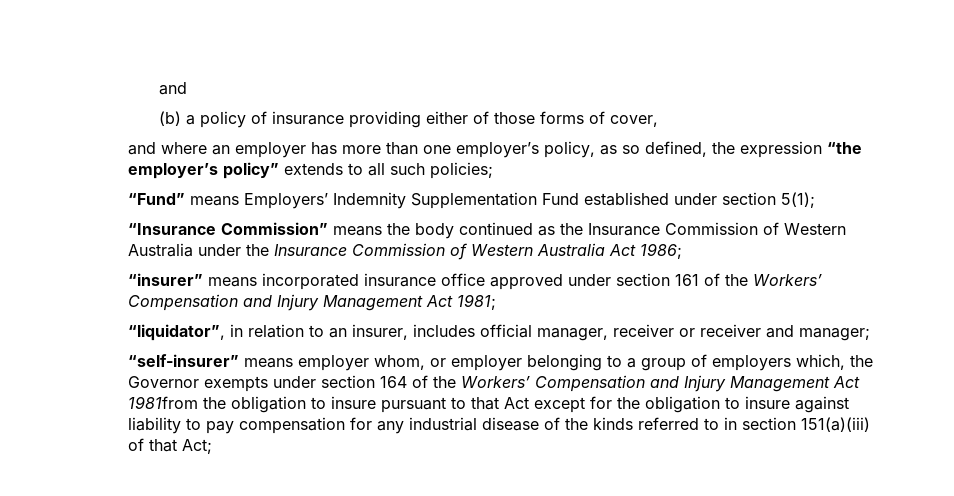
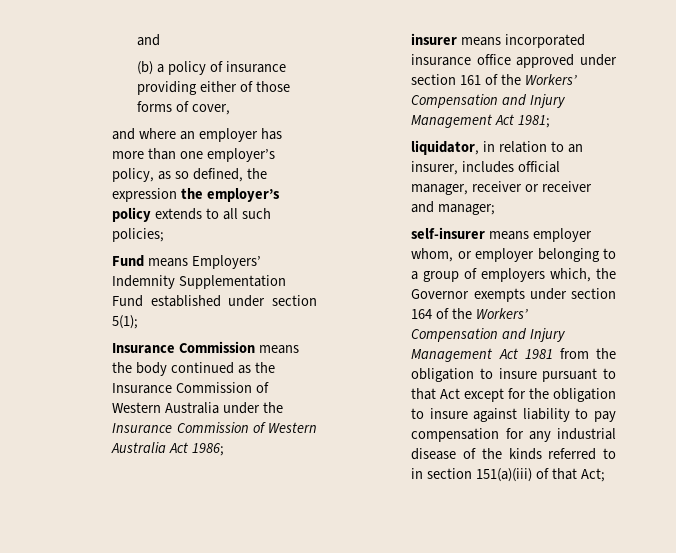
- and where an employer has more than one employer’s policy, as so defined, the expression “the employer’s policy” extends to all such policies;
+ and where an employer has more than one employer’s policy, as so defined, the expression the employer’s policy extends to all such policies;
- “Fund” means Employers’ Indemnity Supplementation Fund established under section 5(1);
+ Fund means Employers’ Indemnity Supplementation Fund established under section 5(1);
- “Insurance Commission” means the body continued as the Insurance Commission of Western Australia under the Insurance Commission of Western Australia Act 1986;
+ Insurance Commission means the body continued as the Insurance Commission of Western Australia under the Insurance Commission of Western Australia Act 1986;
- “insurer” means incorporated insurance office approved under section 161 of the Workers’ Compensation and Injury Management Act 1981;
+ insurer means incorporated insurance office approved under section 161 of the Workers’ Compensation and Injury Management Act 1981;
- “liquidator”, in relation to an insurer, includes official manager, receiver or receiver and manager;
+ liquidator, in relation to an insurer, includes official manager, receiver or receiver and manager;
- “self-insurer” means employer whom, or employer belonging to a group of employers which, the Governor exempts under section 164 of the Workers’ Compensation and Injury Management Act 1981from the obligation to insure pursuant to that Act except for the obligation to insure against liability to pay compensation for any industrial disease of the kinds referred to in section 151(a)(iii) of that Act;
+ self-insurer means employer whom, or employer belonging to a group of employers which, the Governor exempts under section 164 of the Workers’ Compensation and Injury Management Act 1981 from the obligation to insure pursuant to that Act except for the obligation to insure against liability to pay compensation for any industrial disease of the kinds referred to in section 151(a)(iii) of that Act;

